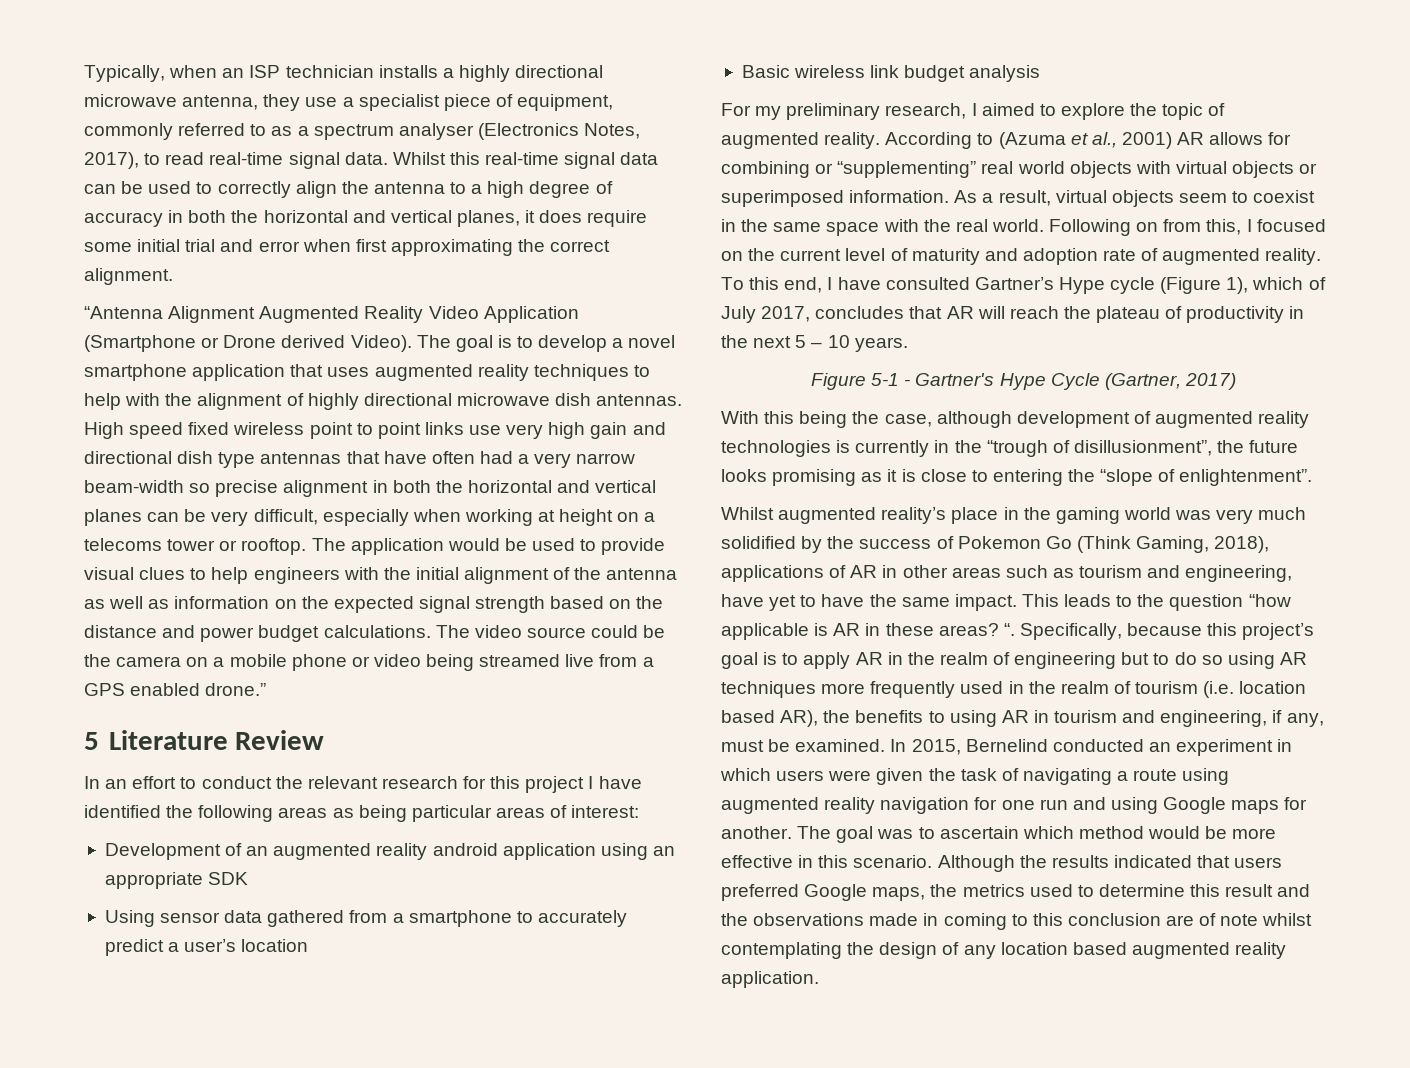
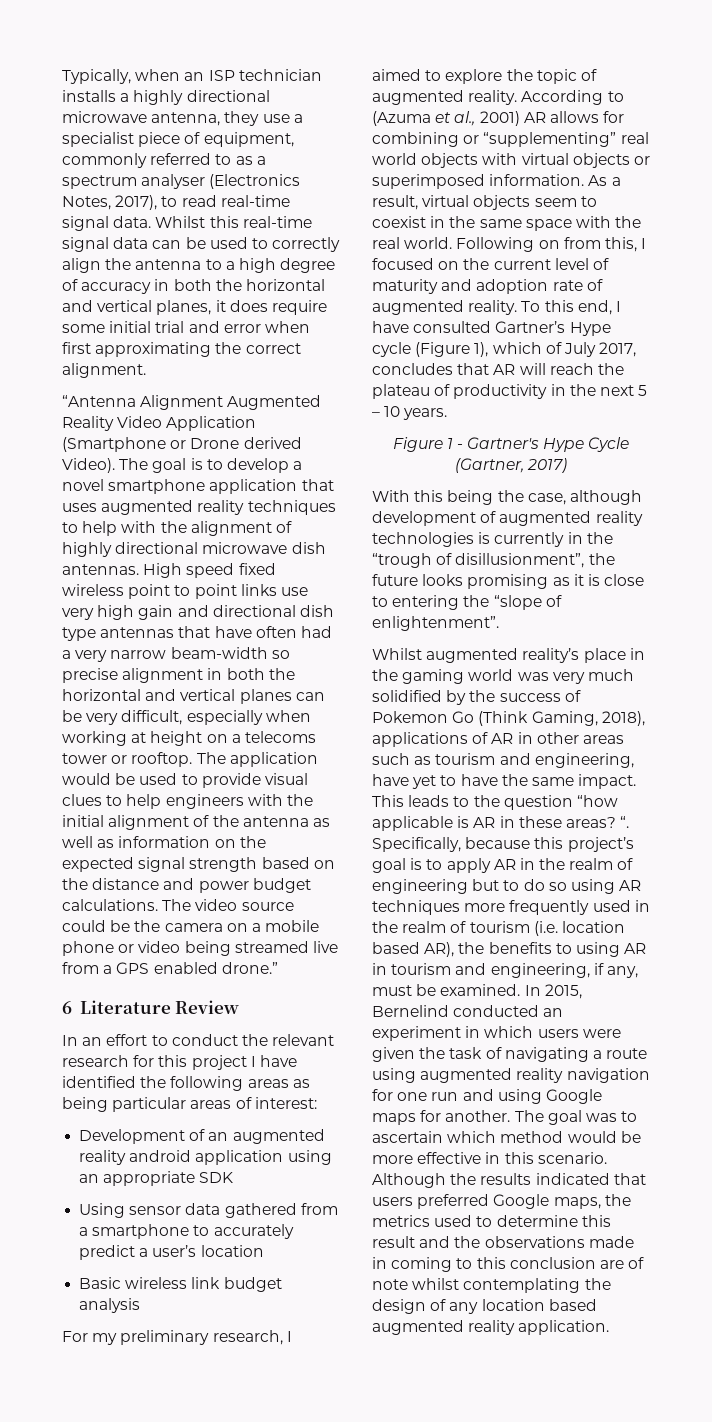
- 5 Literature Review
+ 6 Literature Review
- Figure 5-1 - Gartner's Hype Cycle (Gartner, 2017)
+ Figure 1 - Gartner's Hype Cycle (Gartner, 2017)

